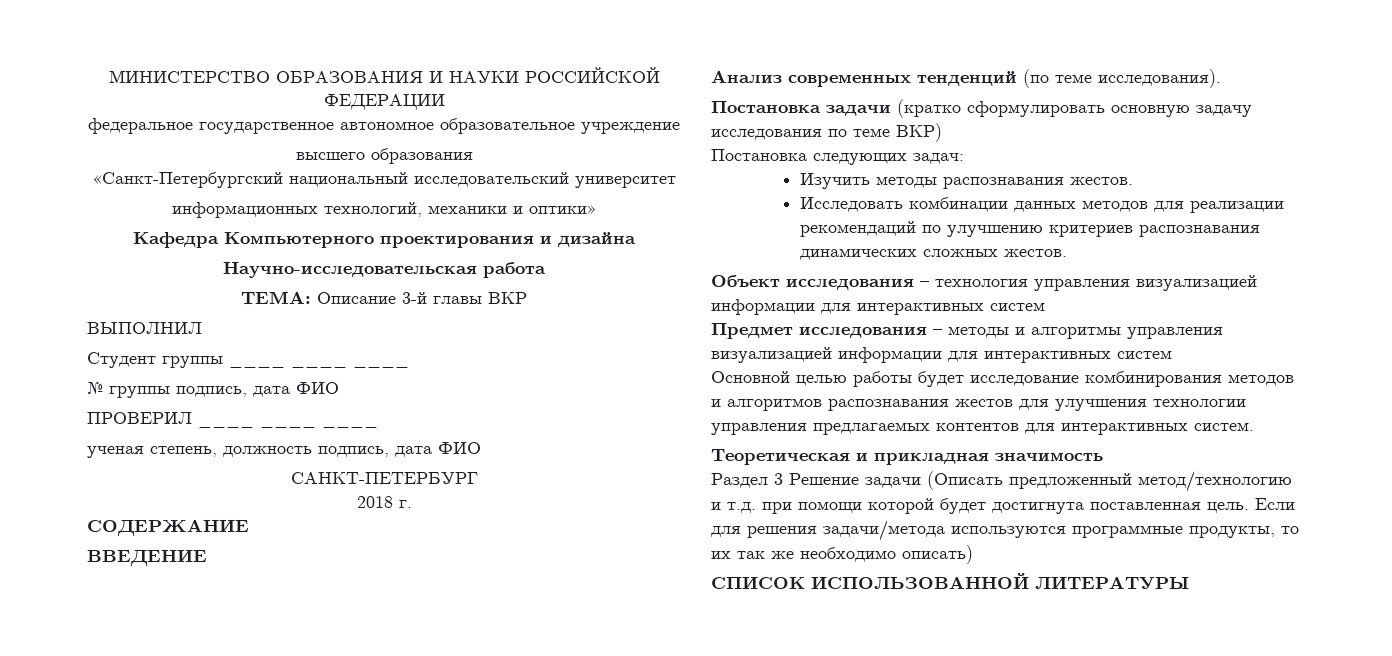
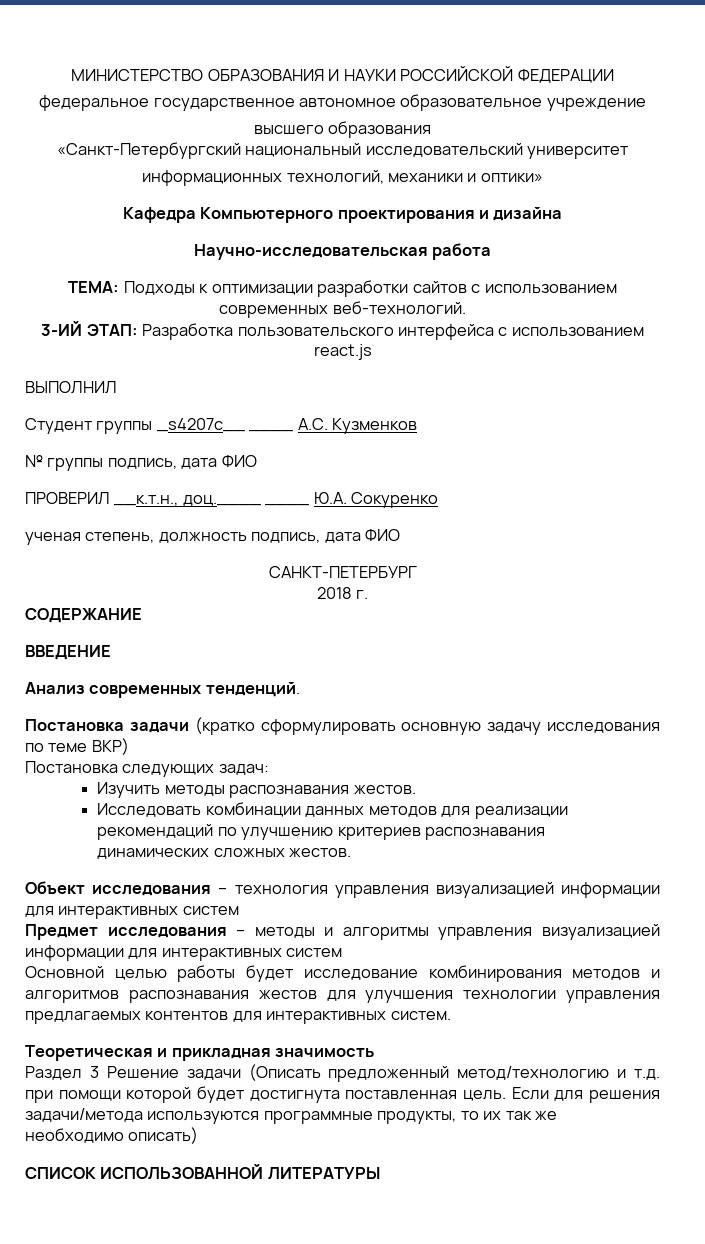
- ТЕМА: Описание 3-й главы ВКР
+ ТЕМА: Подходы к оптимизации разработки сайтов с использованием современных веб-технологий.
+ 3-ИЙ ЭТАП: Разработка пользовательского интерфейса с использованием react.js
- Студент группы ____ ____ ____
+ Студент группы _s4207c__ ____ А.С. Кузменков
- ПРОВЕРИЛ ____ ____ ____
+ ПРОВЕРИЛ __к.т.н., доц.____ ____ Ю.А. Сокуренко
- Анализ современных тенденций (по теме исследования).
+ Анализ современных тенденций.

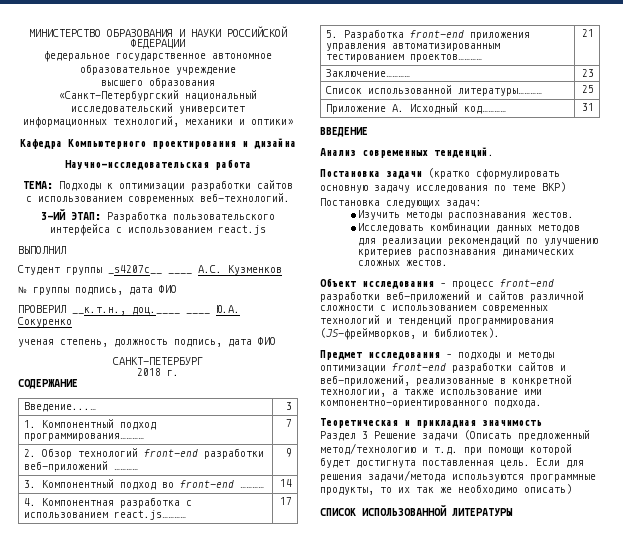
+ Введение...… | 3
+ 1. Компонентный подход программирования………… | 7
+ 2. Обзор технологий front-end разработки веб-приложений ………… | 9
+ 3. Компонентный подход во front-end ………… | 14
+ 4. Компонентная разработка с использованием react.js………… | 17
+ 5. Разработка front-end приложения управления автоматизированным тестированием проектов………… | 21
+ Заключение………… | 23
+ Список использованной литературы………… | 25
+ Приложение А. Исходный код………… | 31
- Объект исследования – технология управления визуализацией информации для интерактивных систем
- Предмет исследования – методы и алгоритмы управления визуализацией информации для интерактивных систем
- Основной целью работы будет исследование комбинирования методов и алгоритмов распознавания жестов для улучшения технологии управления предлагаемых контентов для интерактивных систем.
+ Объект исследования – процесс front-end разработки веб-приложений и сайтов различной сложности с использованием современных технологий и тенденций программирования (JS-фреймворков, и библиотек).
+ Предмет исследования – подходы и методы оптимизации front-end разработки сайтов и веб-приложений, реализованные в конкретной технологии, а также использование ими компонентно-ориентированного подхода.

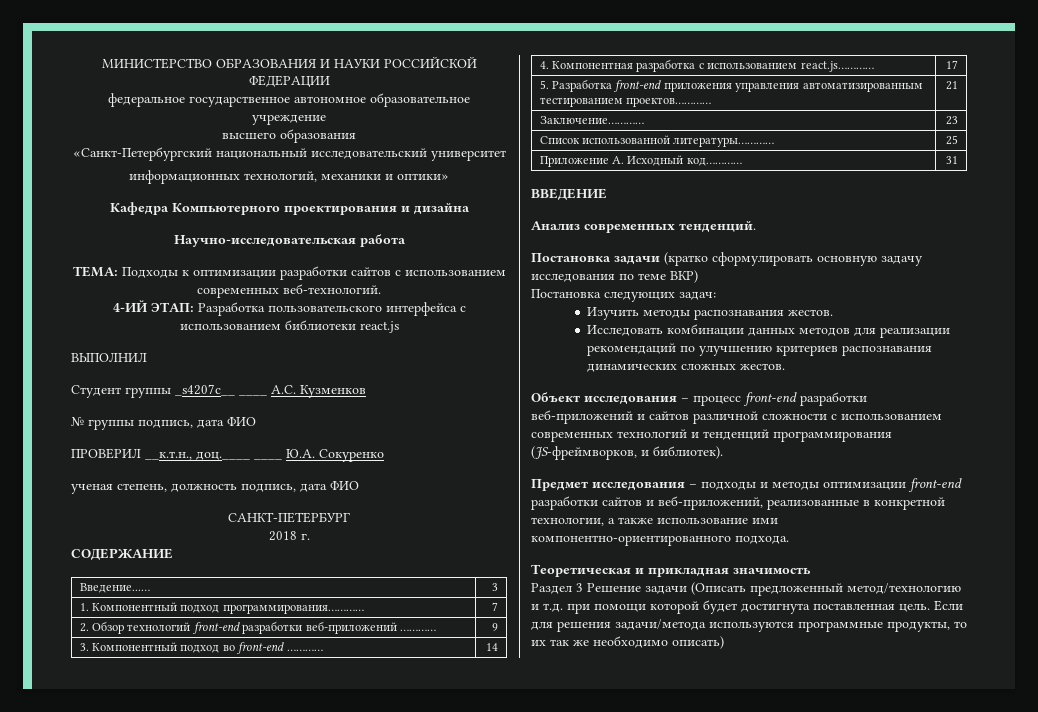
- 3-ИЙ ЭТАП: Разработка пользовательского интерфейса с использованием react.js
+ 4-ИЙ ЭТАП: Разработка пользовательского интерфейса с использованием библиотеки react.js
- СПИСОК ИСПОЛЬЗОВАННОЙ ЛИТЕРАТУРЫ

